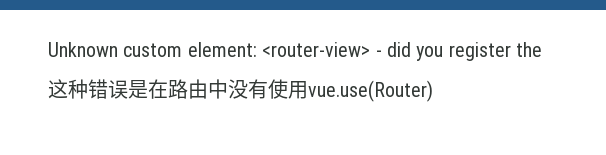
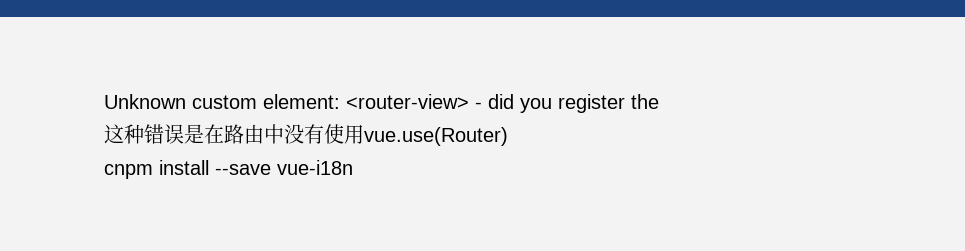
+ cnpm install --save vue-i18n

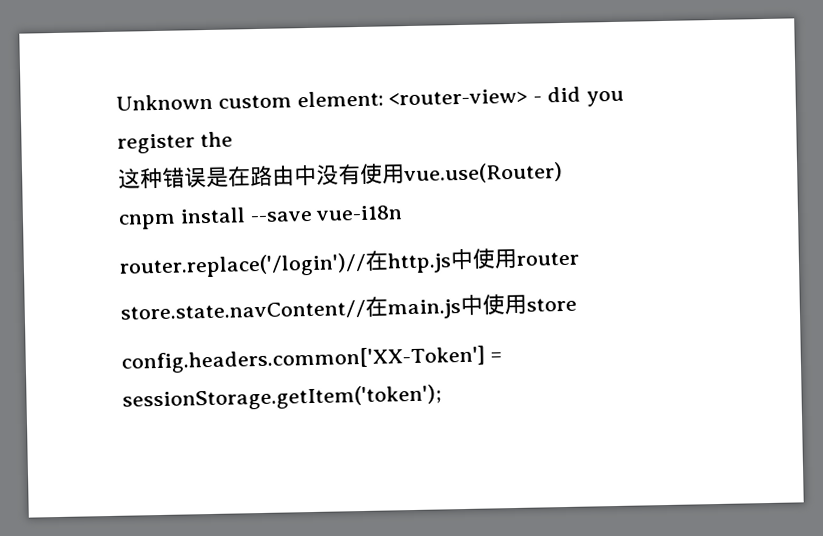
+ router.replace('/login')//在http.js中使用router
+ store.state.navContent//在main.js中使用store
+ config.headers.common['XX-Token'] = sessionStorage.getItem('token');

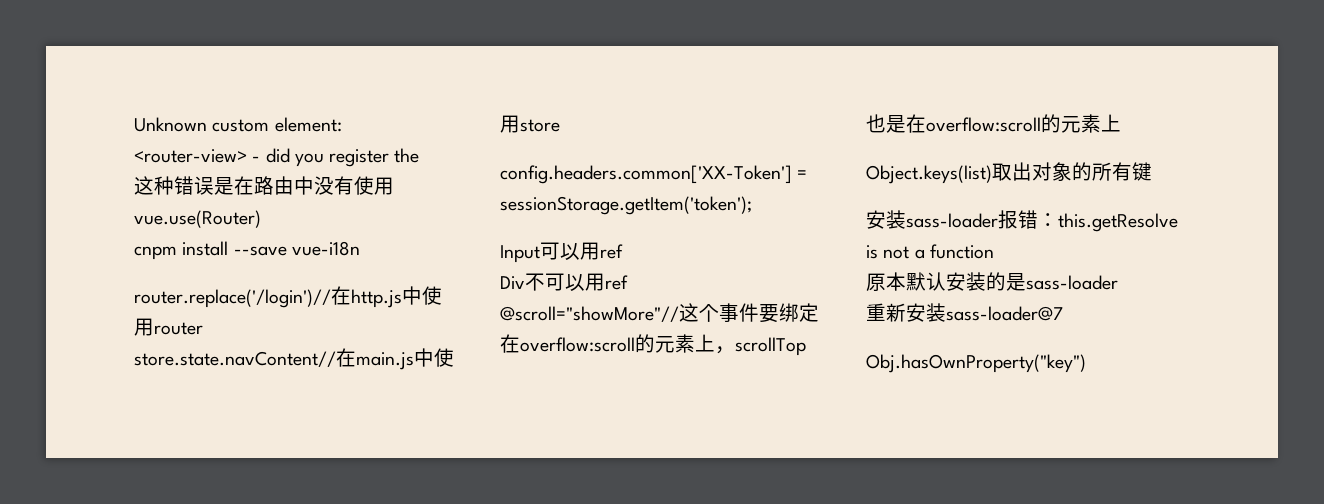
+ Input可以用ref
+ Div不可以用ref
+ @scroll="showMore"//这个事件要绑定在overflow:scroll的元素上，scrollTop也是在overflow:scroll的元素上
+ Object.keys(list)取出对象的所有键
+ 安装sass-loader报错：this.getResolve is not a function
+ 原本默认安装的是sass-loader
+ 重新安装sass-loader@7
+ Obj.hasOwnProperty("key")

